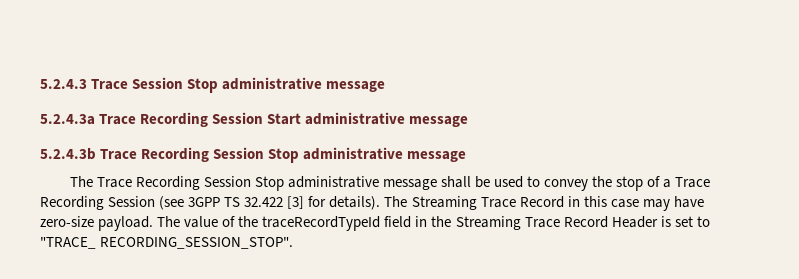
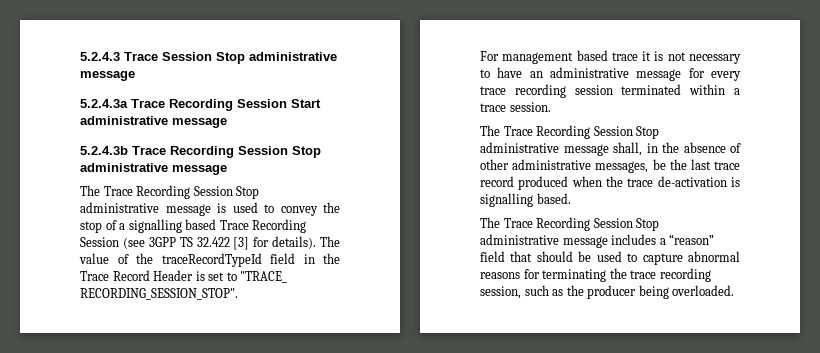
- The Trace Recording Session Stop administrative message shall be used to convey the stop of a Trace Recording Session (see 3GPP TS 32.422 [3] for details).
+ The Trace Recording Session Stop administrative message is used to convey the stop of a signalling based Trace Recording Session (see 3GPP TS 32.422 [3] for details).
- The Streaming Trace Record in this case may have zero-size payload. The value of the traceRecordTypeId field in the Streaming Trace Record Header is set to "TRACE_ RECORDING_SESSION_STOP".
+ The value of the traceRecordTypeId field in the Trace Record Header is set to "TRACE_ RECORDING_SESSION_STOP".
+ For management based trace it is not necessary to have an administrative message for every trace recording session terminated within a trace session.
+ The Trace Recording Session Stop administrative message shall, in the absence of other administrative messages, be the last trace record produced when the trace de-activation is signalling based.
+ The Trace Recording Session Stop administrative message includes a “reason” field that should be used to capture abnormal reasons for terminating the trace recording session, such as the producer being overloaded.

